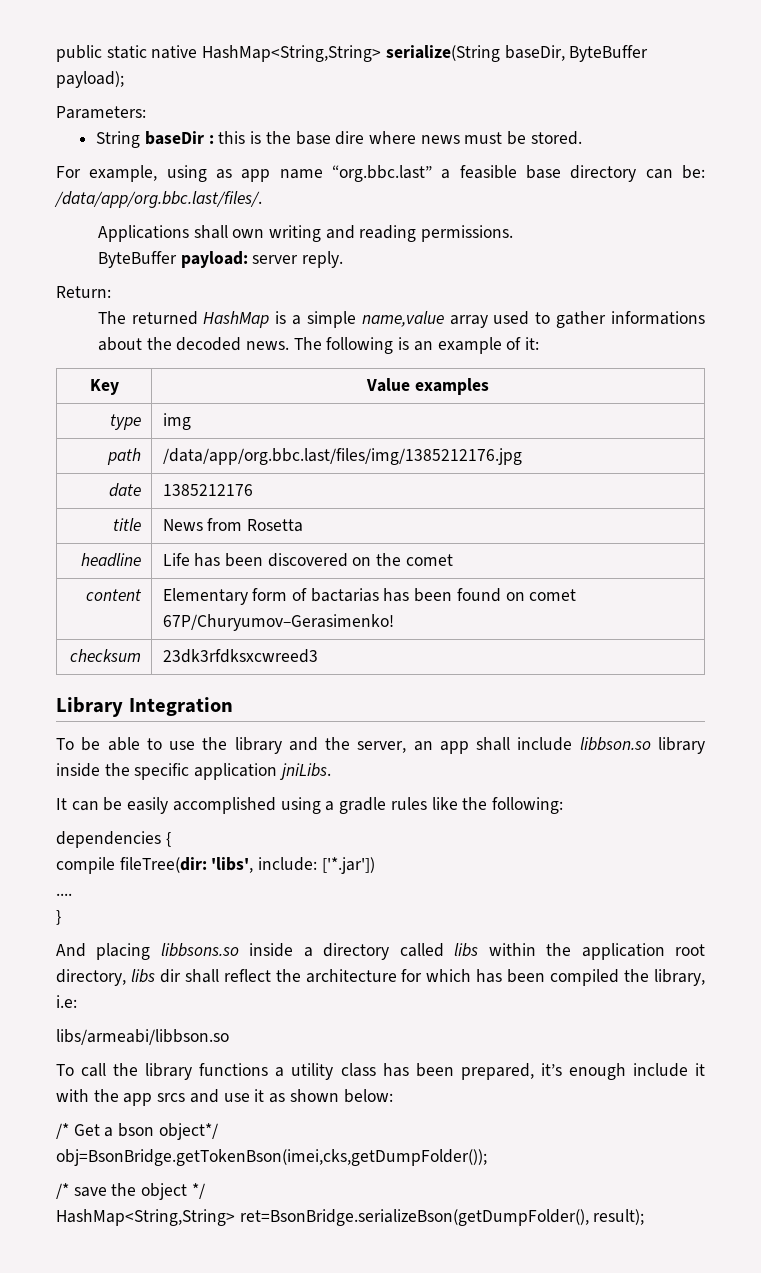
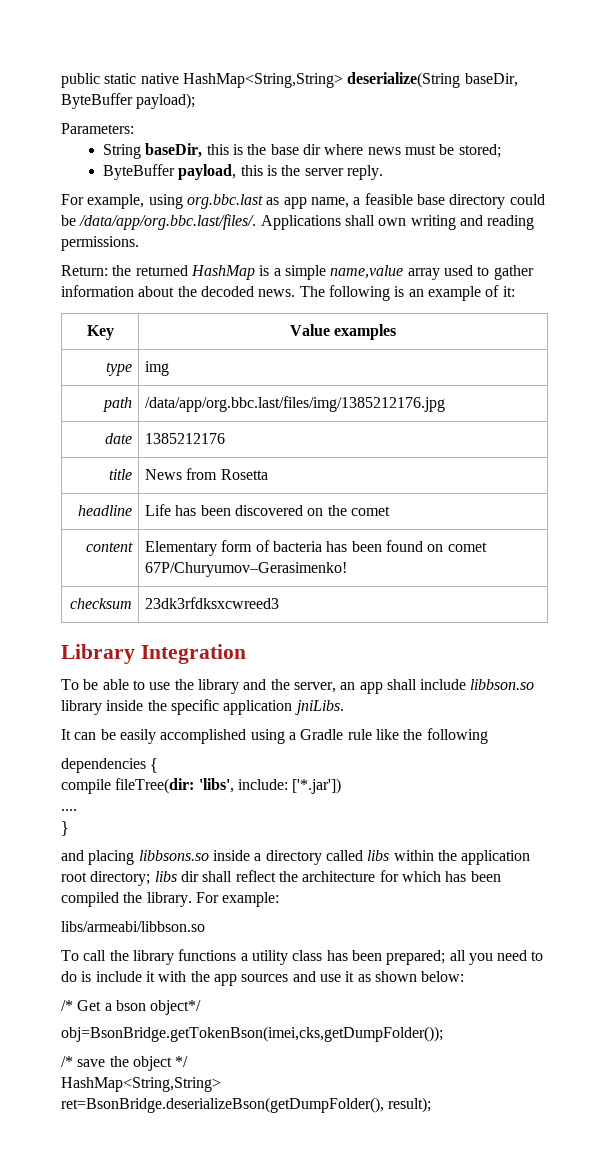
- public static native HashMap<String,String> serialize(String baseDir, ByteBuffer payload);
+ public static native HashMap<String,String> deserialize(String baseDir, ByteBuffer payload);
- String baseDir : this is the base dire where news must be stored.
+ String baseDir, this is the base dir where news must be stored;
+ ByteBuffer payload, this is the server reply.
- For example, using as app name “org.bbc.last” a feasible base directory can be: /data/app/org.bbc.last/files/.
- Applications shall own writing and reading permissions.
+ For example, using org.bbc.last as app name, a feasible base directory could be /data/app/org.bbc.last/files/. Applications shall own writing and reading permissions.
- ByteBuffer payload: server reply.
- Return:
- The returned HashMap is a simple name,value array used to gather informations about the decoded news.
+ Return: the returned HashMap is a simple name,value array used to gather information about the decoded news.
- content | Elementary form of bactarias has been found on comet 67P/Churyumov–Gerasimenko!
+ content | Elementary form of bacteria has been found on comet 67P/Churyumov–Gerasimenko!
- It can be easily accomplished using a gradle rules like the following:
+ It can be easily accomplished using a Gradle rule like the following
- And placing libbsons.so inside a directory called libs within the application root directory, libs dir shall reflect the architecture for which has been compiled the library, i.e:
+ and placing libbsons.so inside a directory called libs within the application root directory; libs dir shall reflect the architecture for which has been compiled the library. For example:
- To call the library functions a utility class has been prepared, it’s enough include it with the app srcs and use it as shown below:
+ To call the library functions a utility class has been prepared; all you need to do is include it with the app sources and use it as shown below:
- HashMap<String,String> ret=BsonBridge.serializeBson(getDumpFolder(), result);
+ HashMap<String,String> ret=BsonBridge.deserializeBson(getDumpFolder(), result);

